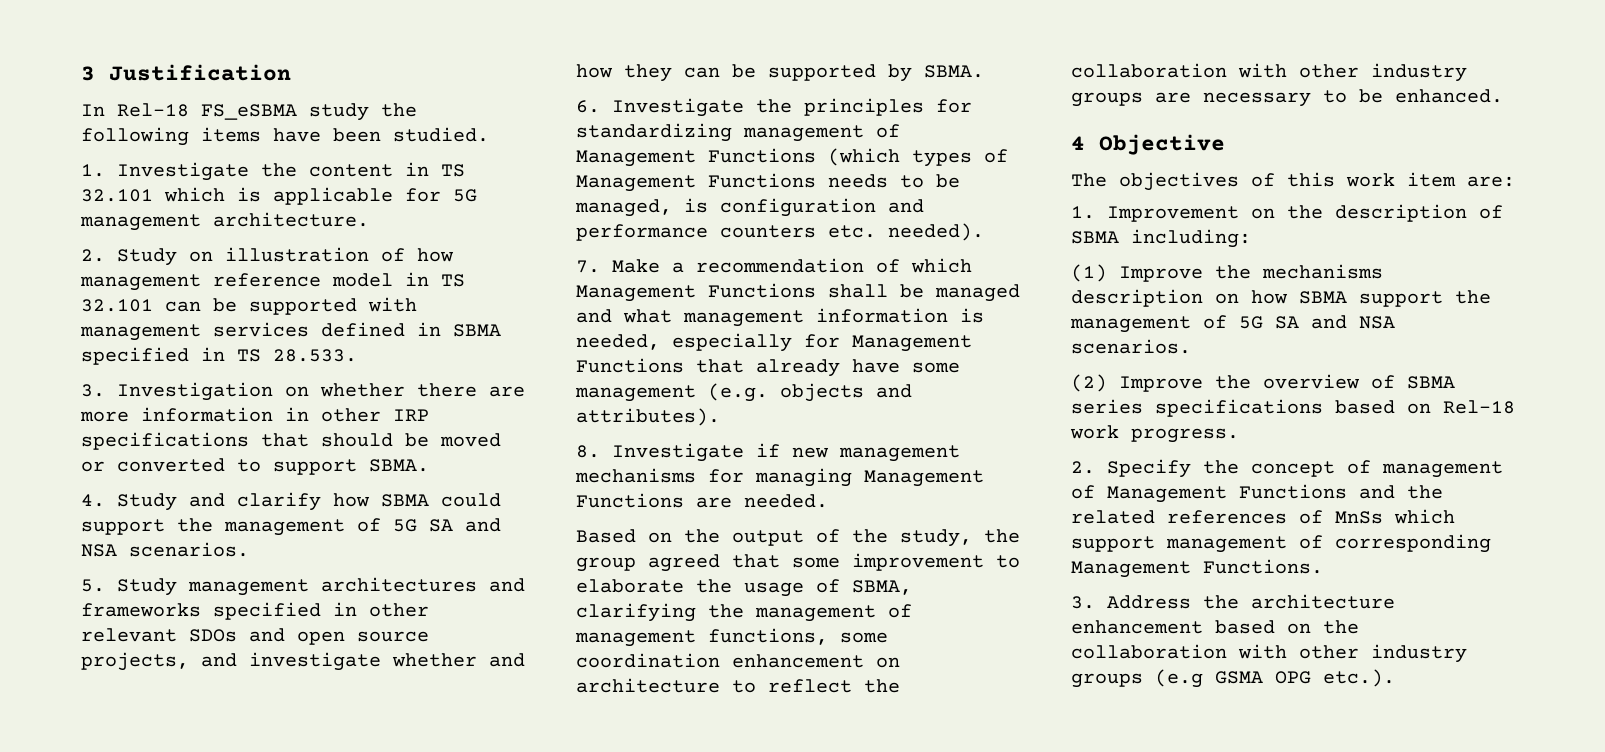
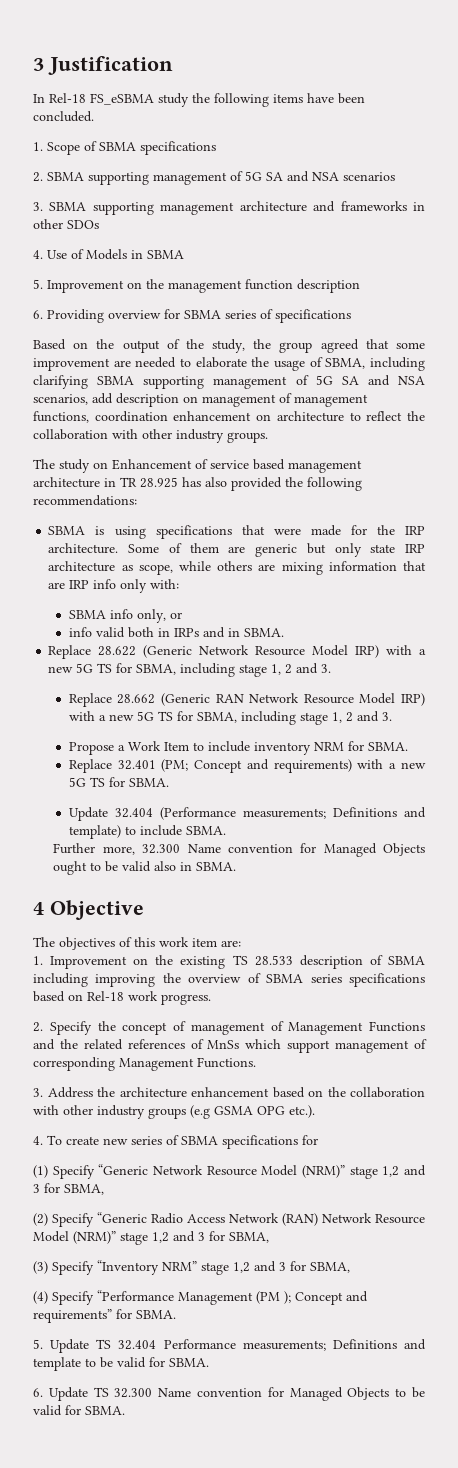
- In Rel-18 FS_eSBMA study the following items have been studied.
- 1. Investigate the content in TS 32.101 which is applicable for 5G management architecture.
- 2. Study on illustration of how management reference model in TS 32.101 can be supported with management services defined in SBMA specified in TS 28.533.
- 3. Investigation on whether there are more information in other IRP specifications that should be moved or converted to support SBMA.
- 4. Study and clarify how SBMA could support the management of 5G SA and NSA scenarios.
- 5. Study management architectures and frameworks specified in other relevant SDOs and open source projects, and investigate whether and how they can be supported by SBMA.
- 6. Investigate the principles for standardizing management of Management Functions (which types of Management Functions needs to be managed, is configuration and performance counters etc. needed).
- 7. Make a recommendation of which Management Functions shall be managed and what management information is needed, especially for Management Functions that already have some management (e.g. objects and attributes).
- 8. Investigate if new management mechanisms for managing Management Functions are needed.
+ In Rel-18 FS_eSBMA study the following items have been concluded.
+ 1. Scope of SBMA specifications
+ 2. SBMA supporting management of 5G SA and NSA scenarios
+ 3. SBMA supporting management architecture and frameworks in other SDOs
+ 4. Use of Models in SBMA
+ 5. Improvement on the management function description
+ 6. Providing overview for SBMA series of specifications
- Based on the output of the study, the group agreed that some improvement to elaborate the usage of SBMA, clarifying the management of management functions, some coordination enhancement on architecture to reflect the collaboration with other industry groups are necessary to be enhanced.
+ Based on the output of the study, the group agreed that some improvement are needed to elaborate the usage of SBMA, including clarifying SBMA supporting management of 5G SA and NSA scenarios, add description on management of management functions, coordination enhancement on architecture to reflect the collaboration with other industry groups.
+ The study on Enhancement of service based management architecture in TR 28.925 has also provided the following recommendations:
+ SBMA is using specifications that were made for the IRP architecture. Some of them are generic but only state IRP architecture as scope, while others are mixing information that are IRP info only with:
+ SBMA info only, or
+ info valid both in IRPs and in SBMA.
+ Replace 28.622 (Generic Network Resource Model IRP) with a new 5G TS for SBMA, including stage 1, 2 and 3.
+ Replace 28.662 (Generic RAN Network Resource Model IRP) with a new 5G TS for SBMA, including stage 1, 2 and 3.
+ Propose a Work Item to include inventory NRM for SBMA.
+ Replace 32.401 (PM; Concept and requirements) with a new 5G TS for SBMA.
+ Update 32.404 (Performance measurements; Definitions and template) to include SBMA.
+ Further more, 32.300 Name convention for Managed Objects ought to be valid also in SBMA.
- 1. Improvement on the description of SBMA including:
- (1) Improve the mechanisms description on how SBMA support the management of 5G SA and NSA scenarios.
- (2) Improve the overview of SBMA series specifications based on Rel-18 work progress.
+ 1. Improvement on the existing TS 28.533 description of SBMA including improving the overview of SBMA series specifications based on Rel-18 work progress.
+ 4. To create new series of SBMA specifications for
+ (1) Specify “Generic Network Resource Model (NRM)” stage 1,2 and 3 for SBMA,
+ (2) Specify “Generic Radio Access Network (RAN) Network Resource Model (NRM)” stage 1,2 and 3 for SBMA,
+ (3) Specify “Inventory NRM” stage 1,2 and 3 for SBMA,
+ (4) Specify “Performance Management (PM ); Concept and requirements” for SBMA.
+ 5. Update TS 32.404 Performance measurements; Definitions and template to be valid for SBMA.
+ 6. Update TS 32.300 Name convention for Managed Objects to be valid for SBMA.

